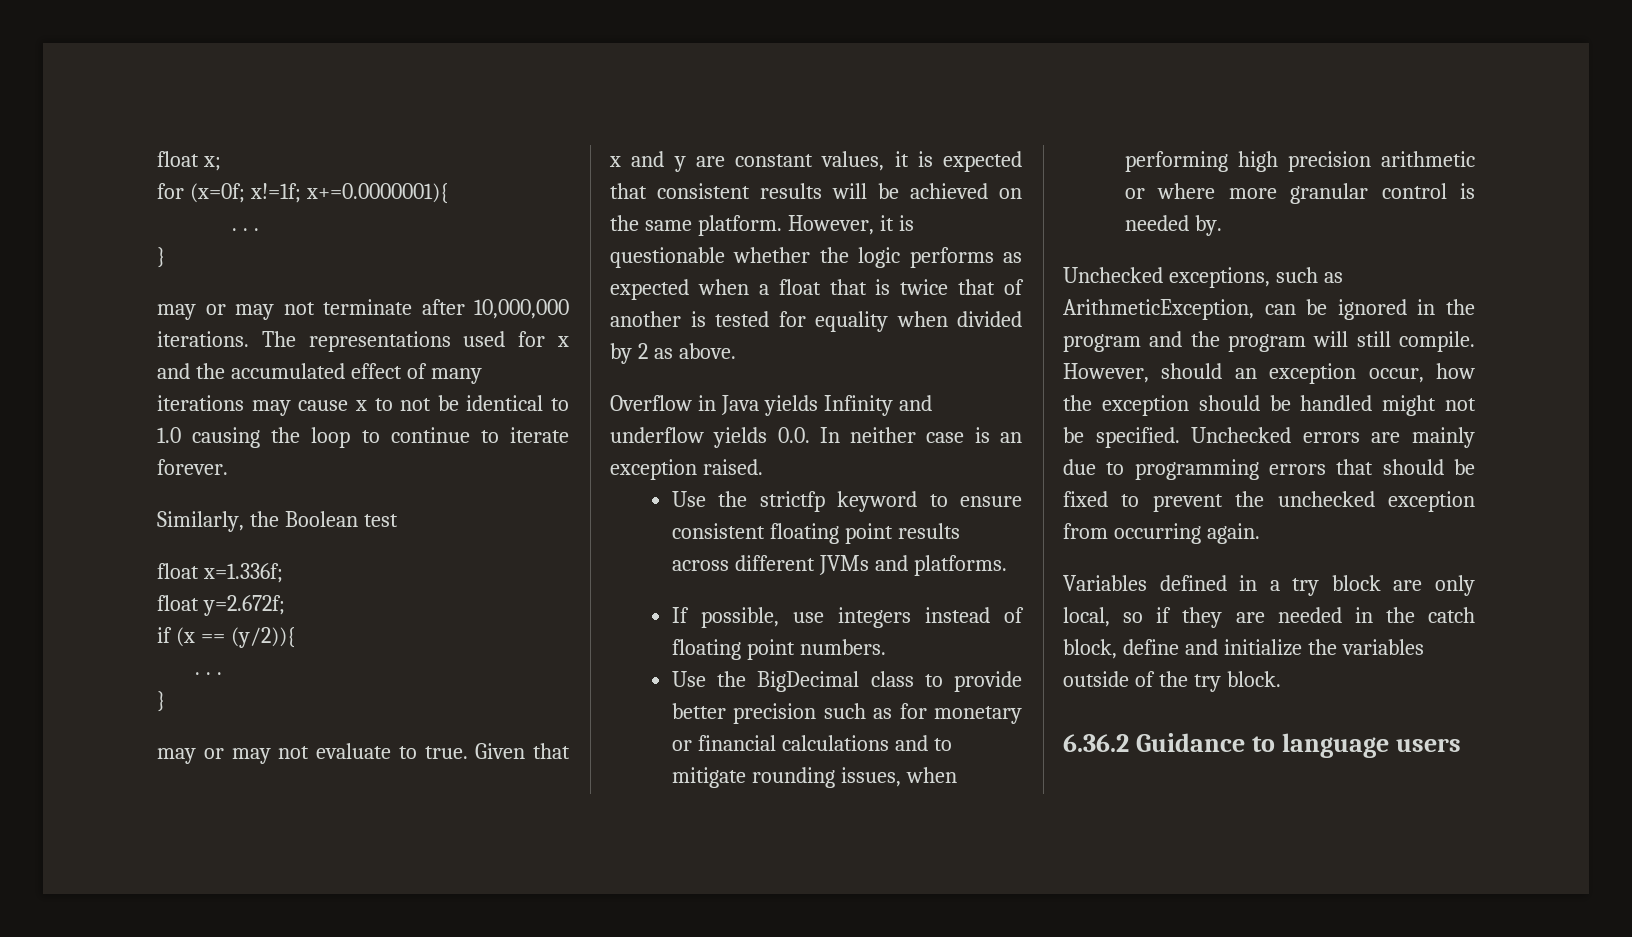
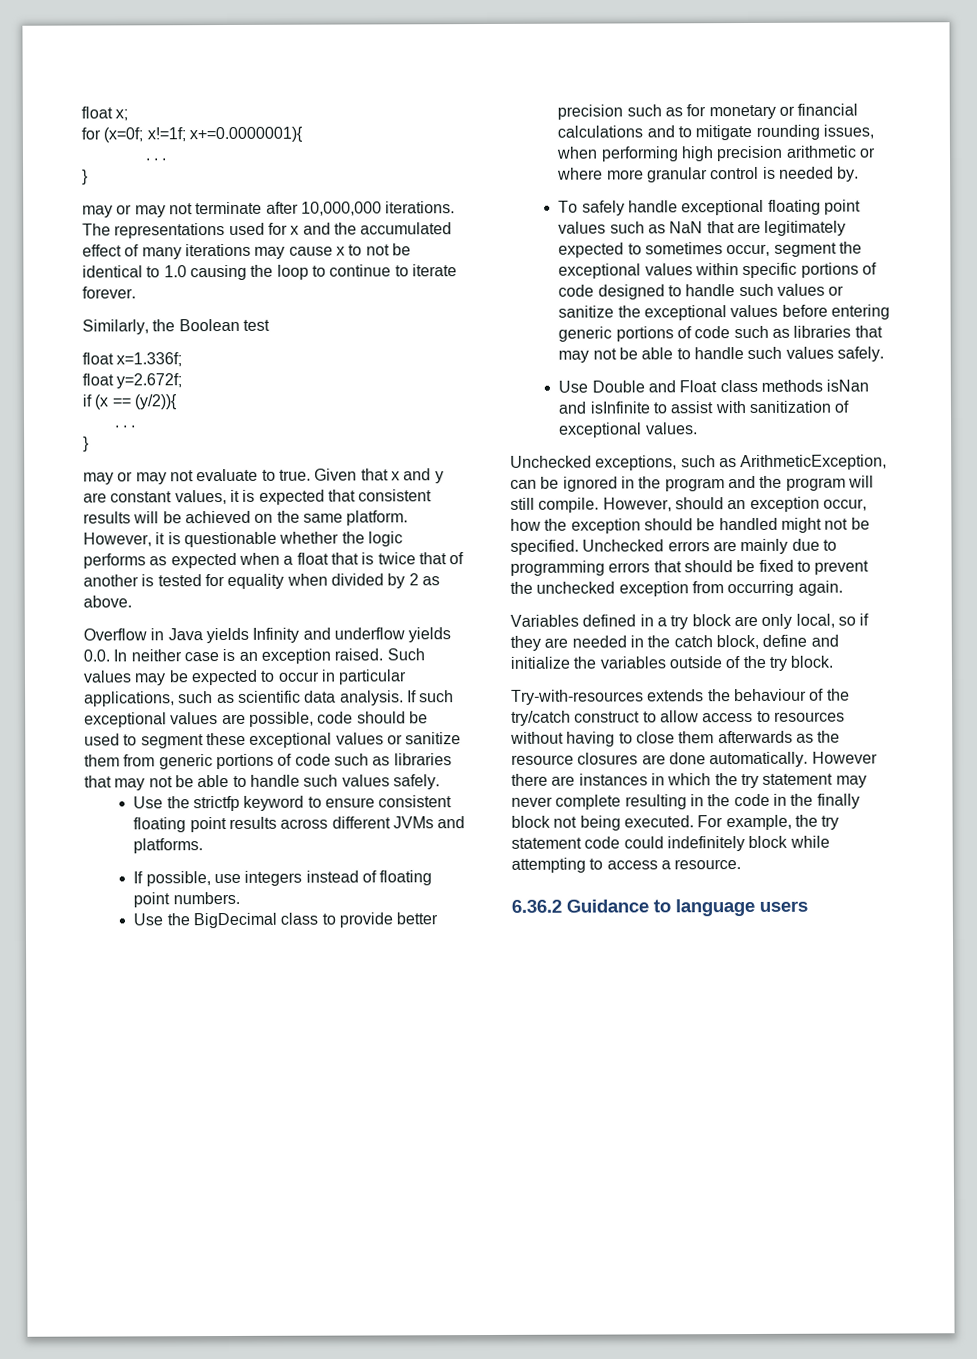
+ Such values may be expected to occur in particular applications, such as scientific data analysis. If such exceptional values are possible, code should be used to segment these exceptional values or sanitize them from generic portions of code such as libraries that may not be able to handle such values safely.
+ To safely handle exceptional floating point values such as NaN that are legitimately expected to sometimes occur, segment the exceptional values within specific portions of code designed to handle such values or sanitize the exceptional values before entering generic portions of code such as libraries that may not be able to handle such values safely.
+ Use Double and Float class methods isNan and isInfinite to assist with sanitization of exceptional values.
+ Try-with-resources extends the behaviour of the try/catch construct to allow access to resources without having to close them afterwards as the resource closures are done automatically. However there are instances in which the try statement may never complete resulting in the code in the finally block not being executed. For example, the try statement code could indefinitely block while attempting to access a resource.

